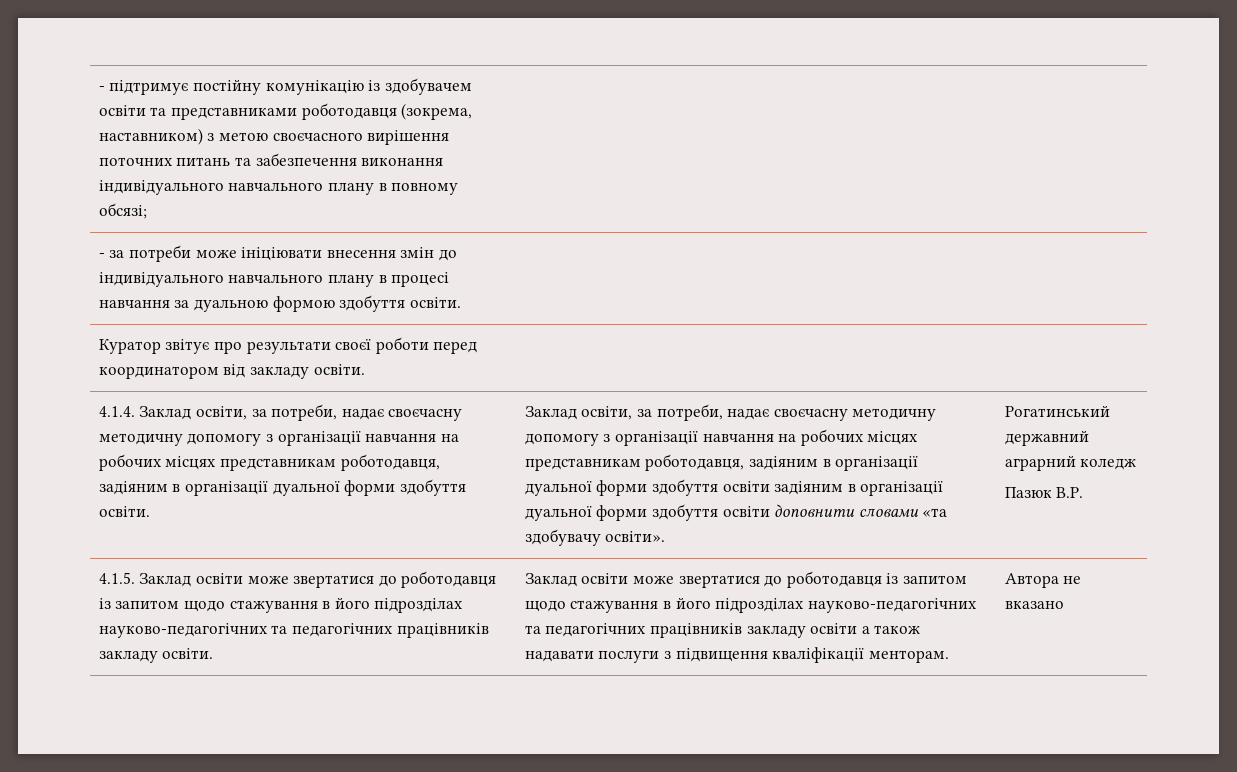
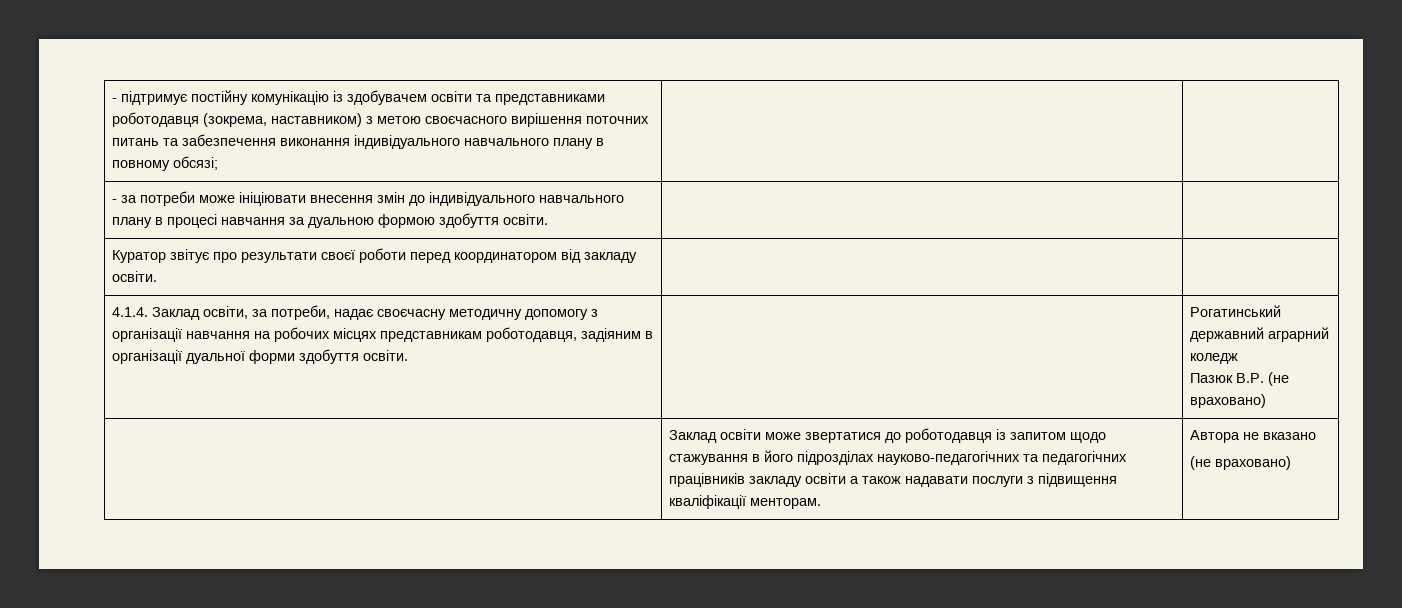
- Заклад освіти, за потреби, надає своєчасну методичну допомогу з організації навчання на робочих місцях представникам роботодавця, задіяним в організації дуальної форми здобуття освіти задіяним в організації дуальної форми здобуття освіти доповнити словами «та здобувачу освіти».
- Пазюк В.Р.
- 4.1.5. Заклад освіти може звертатися до роботодавця із запитом щодо стажування в його підрозділах науково-педагогічних та педагогічних працівників закладу освіти.
+ Пазюк В.Р. (не враховано)
- Заклад освіти може звертатися до роботодавця із запитом щодо стажування в його підрозділах науково-педагогічних та педагогічних працівників закладу освіти а також надавати послуги з підвищення кваліфікації менторам. | Автора не вказано
+ | Заклад освіти може звертатися до роботодавця із запитом щодо стажування в його підрозділах науково-педагогічних та педагогічних працівників закладу освіти а також надавати послуги з підвищення кваліфікації менторам. | Автора не вказано
+ (не враховано)

